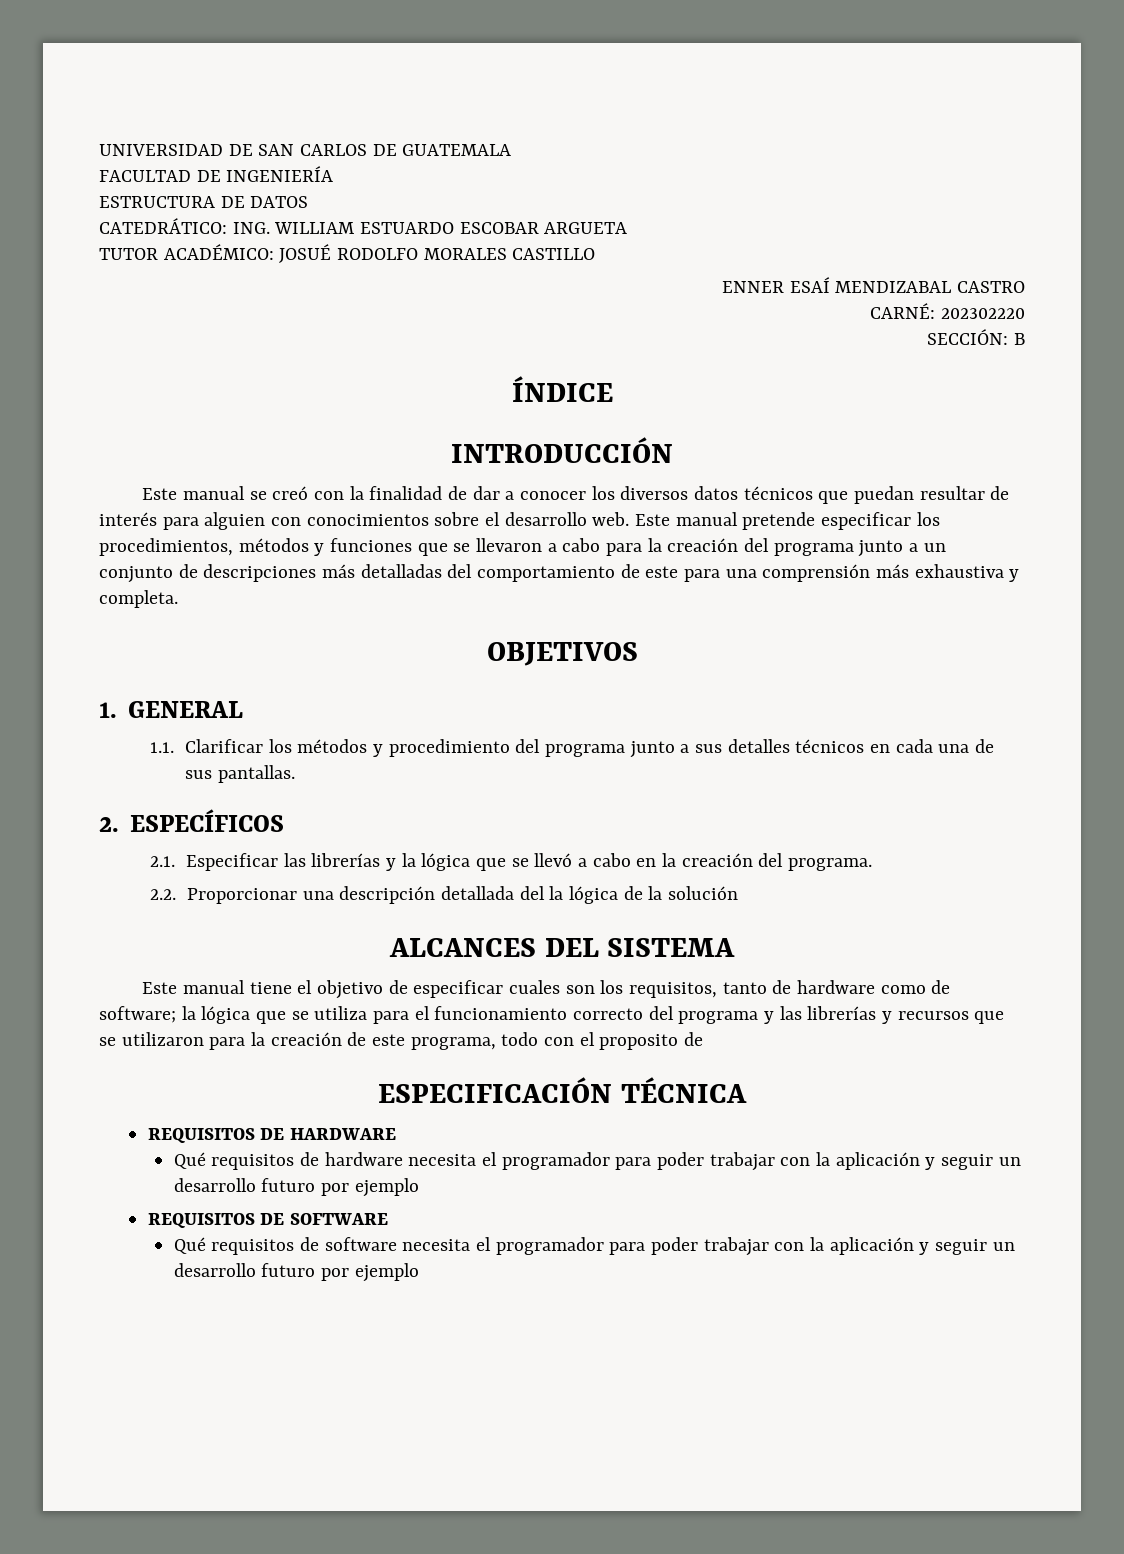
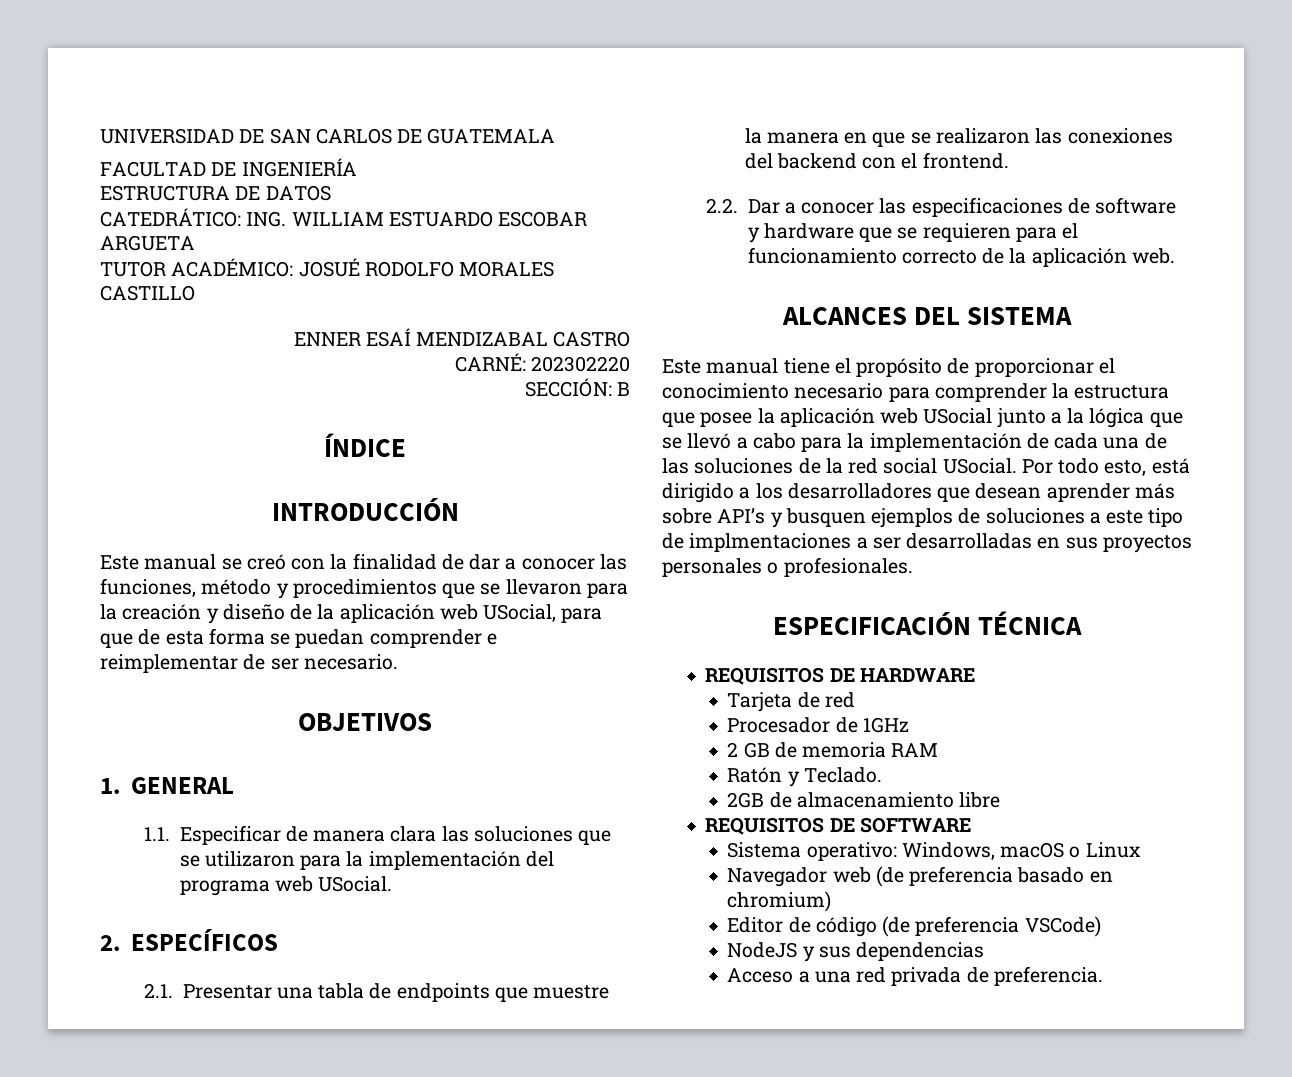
- Este manual se creó con la finalidad de dar a conocer los diversos datos técnicos que puedan resultar de interés para alguien con conocimientos sobre el desarrollo web. Este manual pretende especificar los procedimientos, métodos y funciones que se llevaron a cabo para la creación del programa junto a un conjunto de descripciones más detalladas del comportamiento de este para una comprensión más exhaustiva y completa.
+ Este manual se creó con la finalidad de dar a conocer las funciones, método y procedimientos que se llevaron para la creación y diseño de la aplicación web USocial, para que de esta forma se puedan comprender e reimplementar de ser necesario.
  OBJETIVOS
  1. GENERAL
- 1.1. Clarificar los métodos y procedimiento del programa junto a sus detalles técnicos en cada una de sus pantallas.
+ 1.1. Especificar de manera clara las soluciones que se utilizaron para la implementación del programa web USocial.
  2. ESPECÍFICOS
- 2.1. Especificar las librerías y la lógica que se llevó a cabo en la creación del programa.
- 2.2. Proporcionar una descripción detallada del la lógica de la solución
+ 2.1. Presentar una tabla de endpoints que muestre la manera en que se realizaron las conexiones del backend con el frontend.
+ 2.2. Dar a conocer las especificaciones de software y hardware que se requieren para el funcionamiento correcto de la aplicación web.
- Este manual tiene el objetivo de especificar cuales son los requisitos, tanto de hardware como de software; la lógica que se utiliza para el funcionamiento correcto del programa y las librerías y recursos que se utilizaron para la creación de este programa, todo con el proposito de
+ Este manual tiene el propósito de proporcionar el conocimiento necesario para comprender la estructura que posee la aplicación web USocial junto a la lógica que se llevó a cabo para la implementación de cada una de las soluciones de la red social USocial. Por todo esto, está dirigido a los desarrolladores que desean aprender más sobre API’s y busquen ejemplos de soluciones a este tipo de implmentaciones a ser desarrolladas en sus proyectos personales o profesionales.
- Qué requisitos de hardware necesita el programador para poder trabajar con la aplicación y seguir un desarrollo futuro por ejemplo
+ Tarjeta de red
+ Procesador de 1GHz
+ 2 GB de memoria RAM
+ Ratón y Teclado.
+ 2GB de almacenamiento libre
  REQUISITOS DE SOFTWARE
- Qué requisitos de software necesita el programador para poder trabajar con la aplicación y seguir un desarrollo futuro por ejemplo
+ Sistema operativo: Windows, macOS o Linux
+ Navegador web (de preferencia basado en chromium)
+ Editor de código (de preferencia VSCode)
+ NodeJS y sus dependencias
+ Acceso a una red privada de preferencia.

